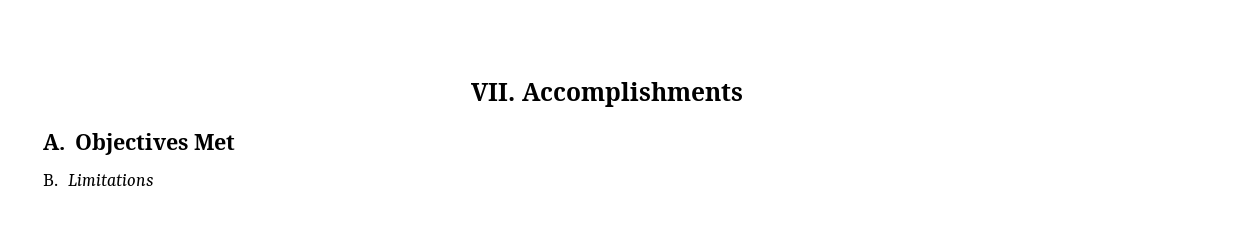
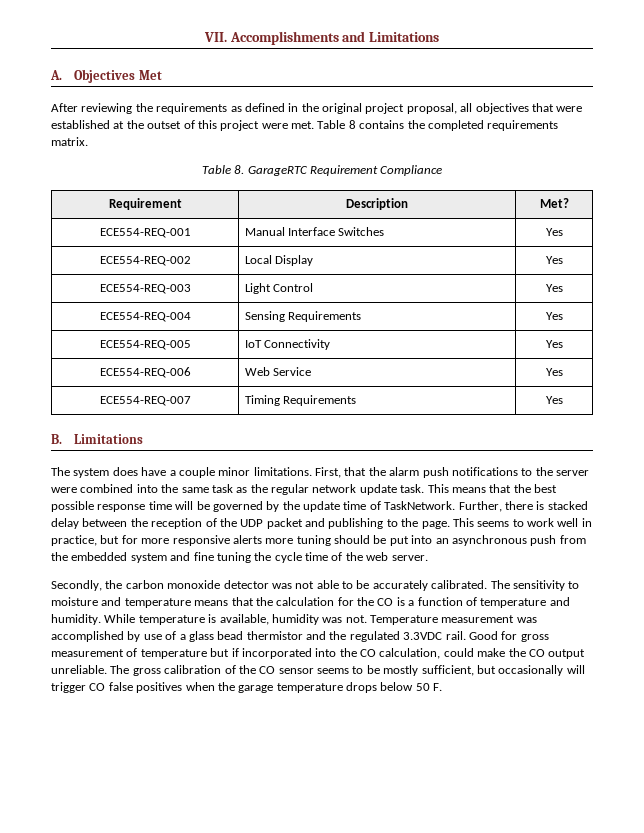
- VII. Accomplishments
+ VII. Accomplishments and Limitations
+ After reviewing the requirements as defined in the original project proposal, all objectives that were established at the outset of this project were met. Table 8 contains the completed requirements matrix.
+ Table 8. GarageRTC Requirement Compliance
+ Requirement | Description | Met?
+ ECE554-REQ-001 | Manual Interface Switches | Yes
+ ECE554-REQ-002 | Local Display | Yes
+ ECE554-REQ-003 | Light Control | Yes
+ ECE554-REQ-004 | Sensing Requirements | Yes
+ ECE554-REQ-005 | IoT Connectivity | Yes
+ ECE554-REQ-006 | Web Service | Yes
+ ECE554-REQ-007 | Timing Requirements | Yes
  B. Limitations
+ The system does have a couple minor limitations. First, that the alarm push notifications to the server were combined into the same task as the regular network update task. This means that the best possible response time will be governed by the update time of TaskNetwork. Further, there is stacked delay between the reception of the UDP packet and publishing to the page. This seems to work well in practice, but for more responsive alerts more tuning should be put into an asynchronous push from the embedded system and fine tuning the cycle time of the web server.
+ Secondly, the carbon monoxide detector was not able to be accurately calibrated. The sensitivity to moisture and temperature means that the calculation for the CO is a function of temperature and humidity. While temperature is available, humidity was not. Temperature measurement was accomplished by use of a glass bead thermistor and the regulated 3.3VDC rail. Good for gross measurement of temperature but if incorporated into the CO calculation, could make the CO output unreliable. The gross calibration of the CO sensor seems to be mostly sufficient, but occasionally will trigger CO false positives when the garage temperature drops below 50 F.

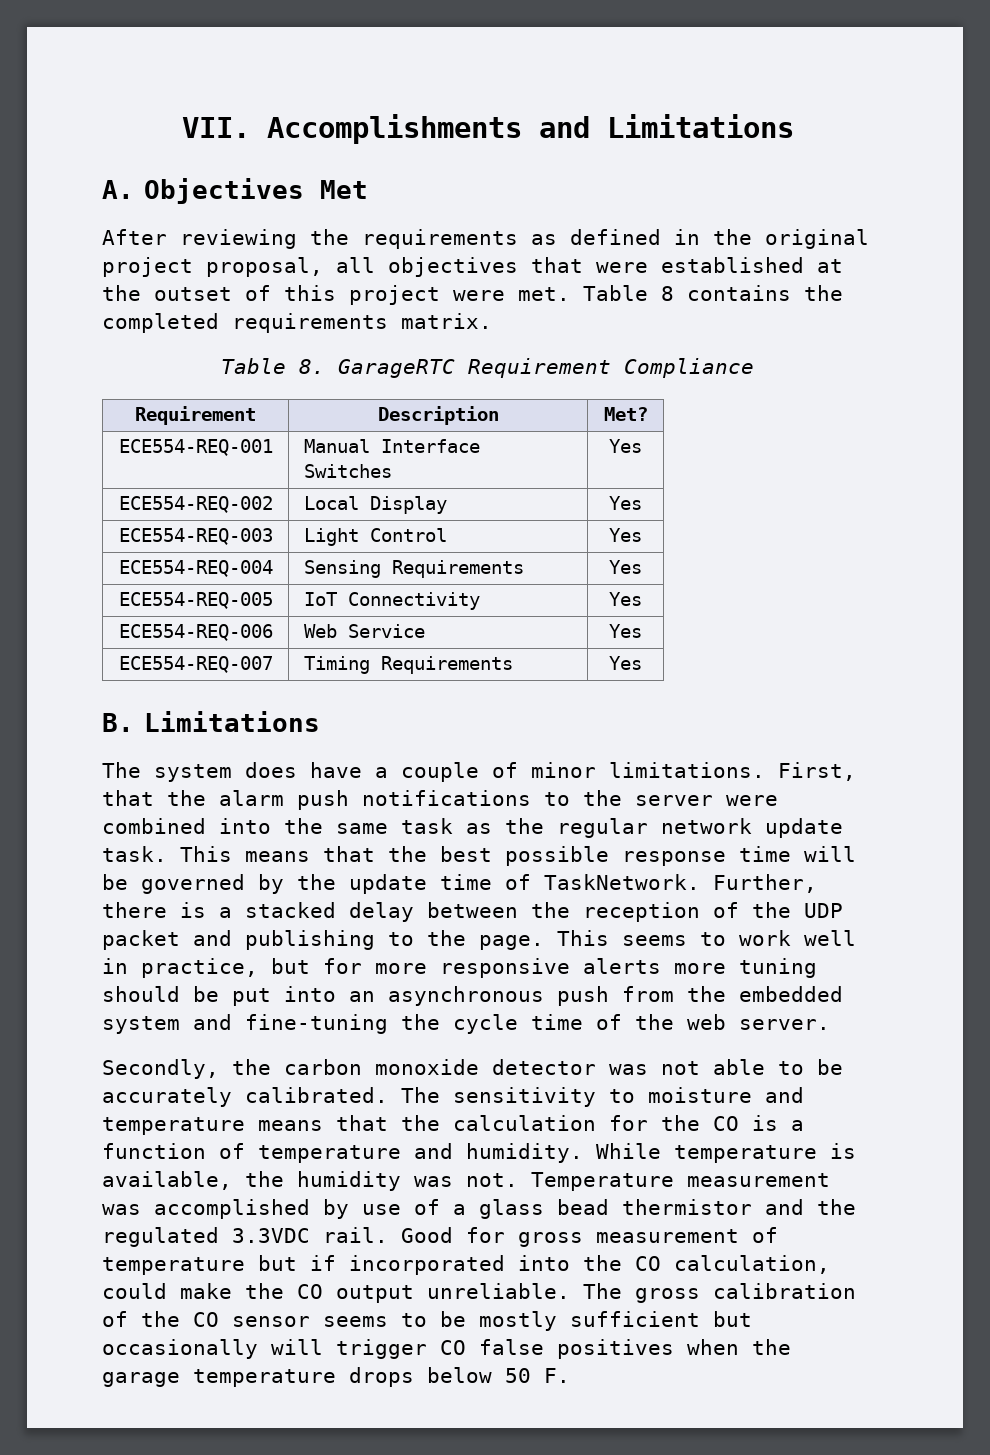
- The system does have a couple minor limitations.
+ The system does have a couple of minor limitations.
- Further, there is stacked delay between the reception of the UDP packet and publishing to the page.
+ Further, there is a stacked delay between the reception of the UDP packet and publishing to the page.
- This seems to work well in practice, but for more responsive alerts more tuning should be put into an asynchronous push from the embedded system and fine tuning the cycle time of the web server.
+ This seems to work well in practice, but for more responsive alerts more tuning should be put into an asynchronous push from the embedded system and fine-tuning the cycle time of the web server.
- While temperature is available, humidity was not.
+ While temperature is available, the humidity was not.
- The gross calibration of the CO sensor seems to be mostly sufficient, but occasionally will trigger CO false positives when the garage temperature drops below 50 F.
+ The gross calibration of the CO sensor seems to be mostly sufficient but occasionally will trigger CO false positives when the garage temperature drops below 50 F.

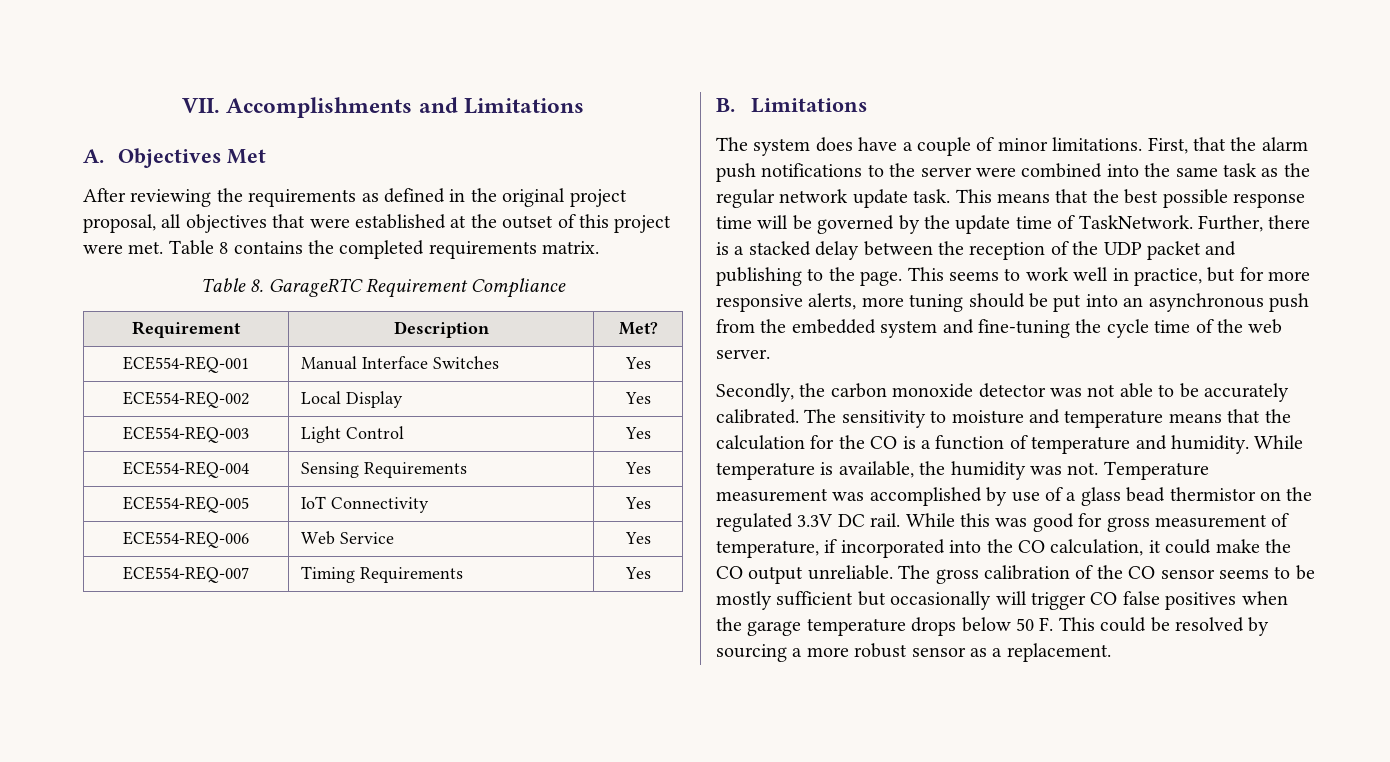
- This seems to work well in practice, but for more responsive alerts more tuning should be put into an asynchronous push from the embedded system and fine-tuning the cycle time of the web server.
+ This seems to work well in practice, but for more responsive alerts, more tuning should be put into an asynchronous push from the embedded system and fine-tuning the cycle time of the web server.
- Temperature measurement was accomplished by use of a glass bead thermistor and the regulated 3.3VDC rail. Good for gross measurement of temperature but if incorporated into the CO calculation, could make the CO output unreliable.
+ Temperature measurement was accomplished by use of a glass bead thermistor on the regulated 3.3V DC rail. While this was good for gross measurement of temperature, if incorporated into the CO calculation, it could make the CO output unreliable.
- The gross calibration of the CO sensor seems to be mostly sufficient but occasionally will trigger CO false positives when the garage temperature drops below 50 F.
+ The gross calibration of the CO sensor seems to be mostly sufficient but occasionally will trigger CO false positives when the garage temperature drops below 50 F. This could be resolved by sourcing a more robust sensor as a replacement.

